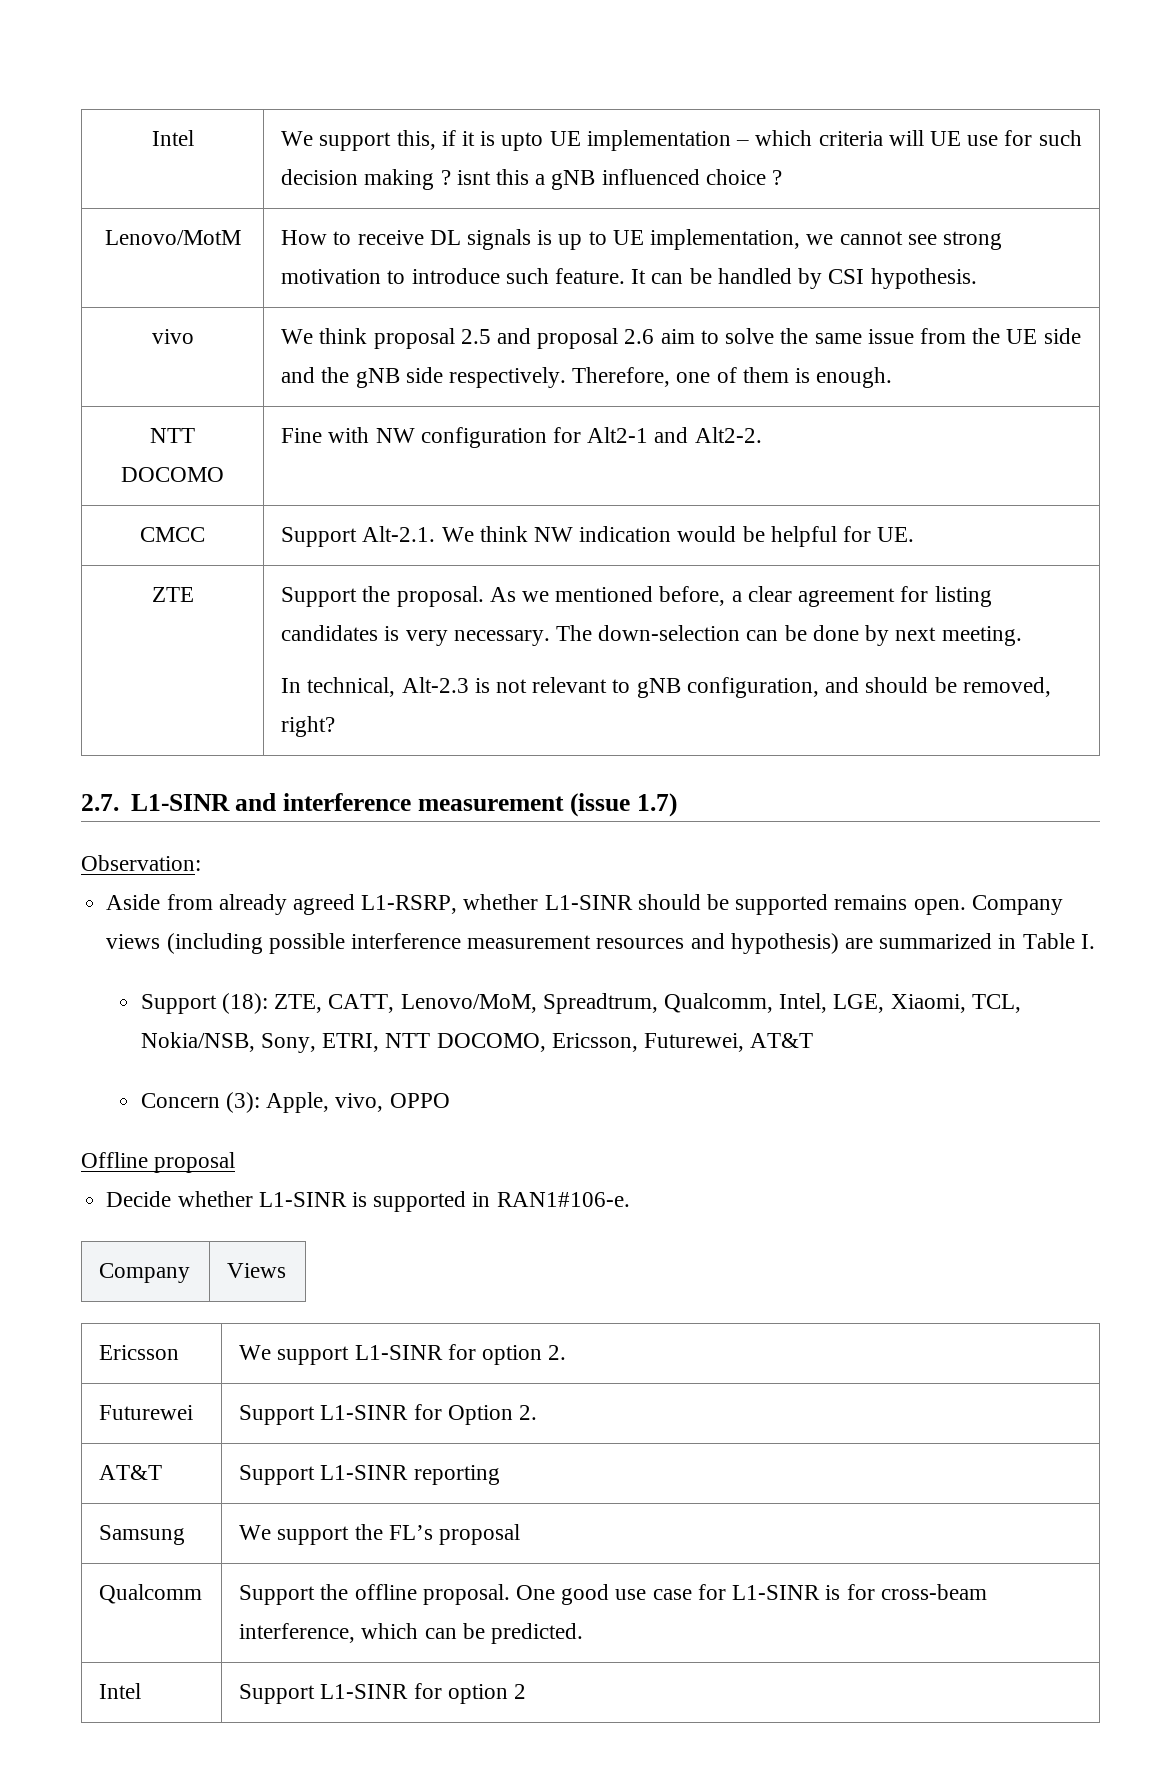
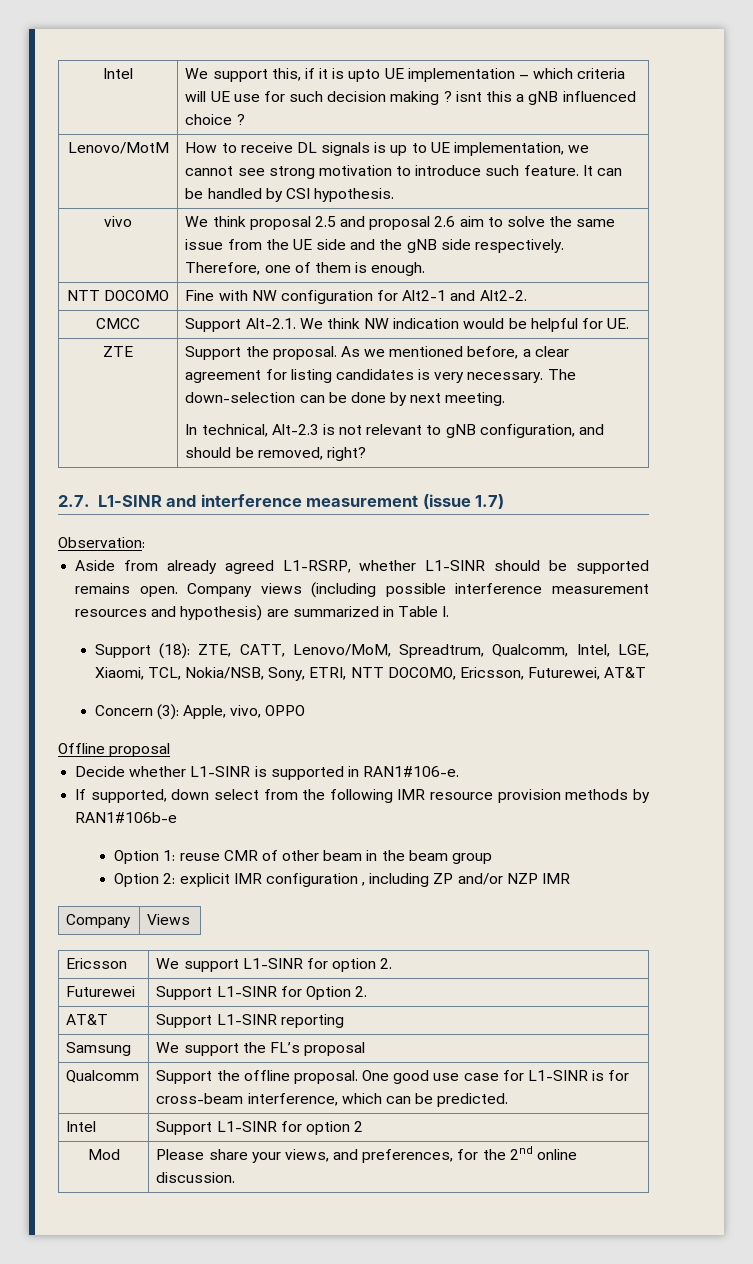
+ If supported, down select from the following IMR resource provision methods by RAN1#106b-e
+ Option 1: reuse CMR of other beam in the beam group
+ Option 2: explicit IMR configuration , including ZP and/or NZP IMR
+ Mod | Please share your views, and preferences, for the 2nd online discussion.

